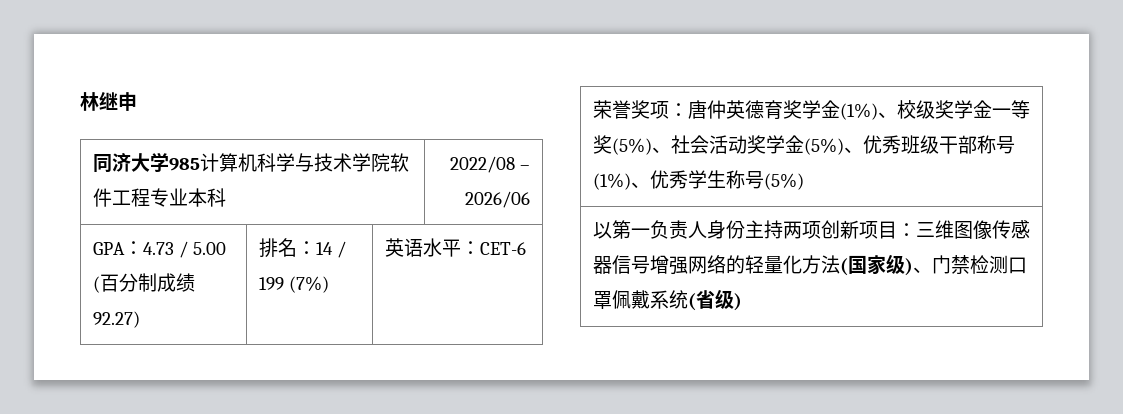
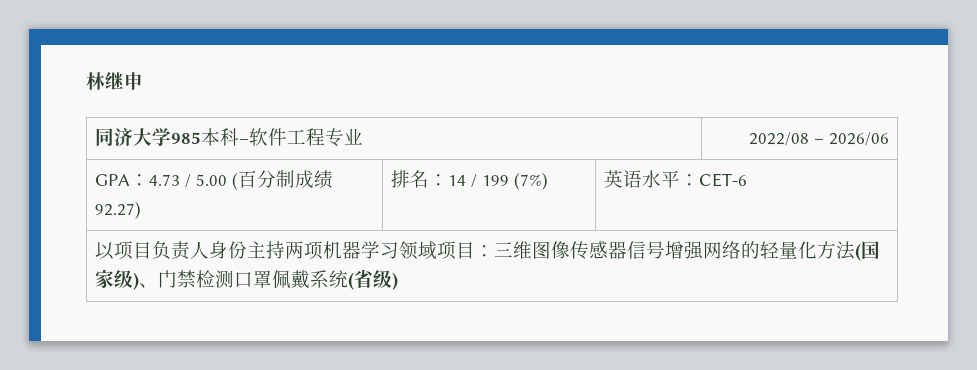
- 同济大学985计算机科学与技术学院软件工程专业本科 | 2022/08 – 2026/06
+ 同济大学985本科–软件工程专业 | 2022/08 – 2026/06
- 荣誉奖项：唐仲英德育奖学金(1%)、校级奖学金一等奖(5%)、社会活动奖学金(5%)、优秀班级干部称号(1%)、优秀学生称号(5%)
- 以第一负责人身份主持两项创新项目：三维图像传感器信号增强网络的轻量化方法(国家级)、门禁检测口罩佩戴系统(省级)
+ 以项目负责人身份主持两项机器学习领域项目：三维图像传感器信号增强网络的轻量化方法(国家级)、门禁检测口罩佩戴系统(省级)

